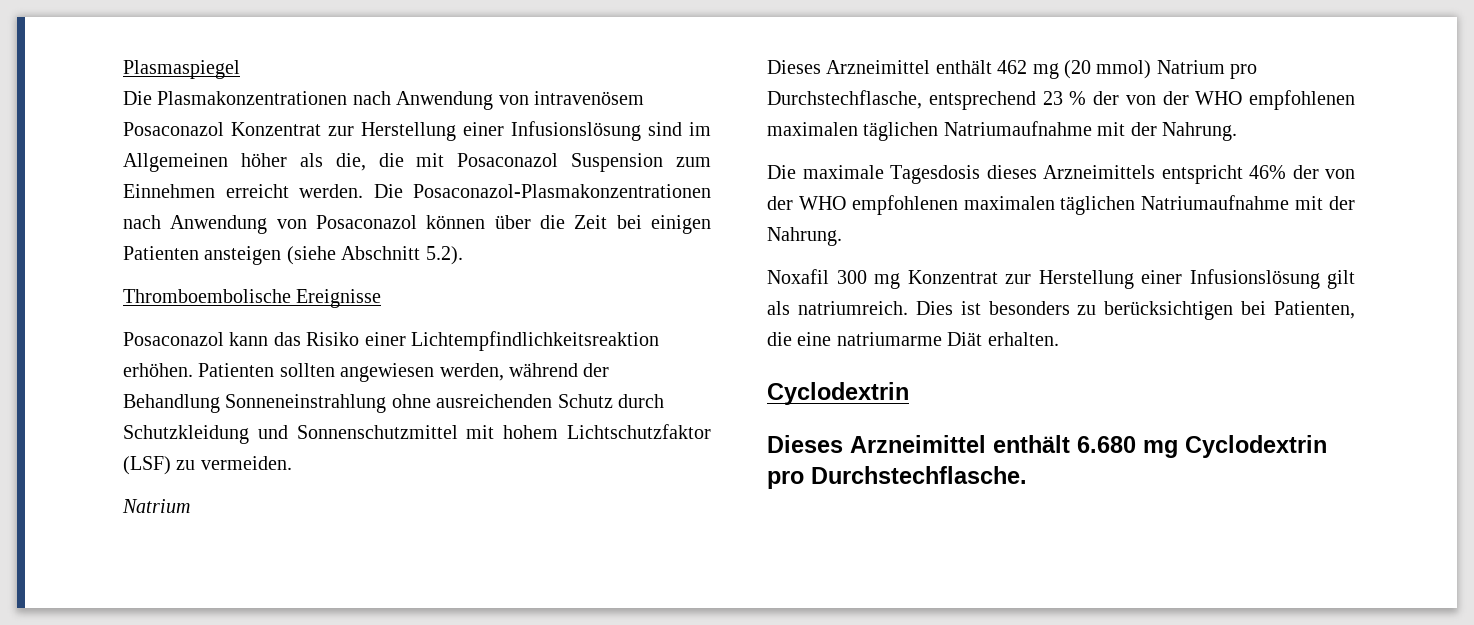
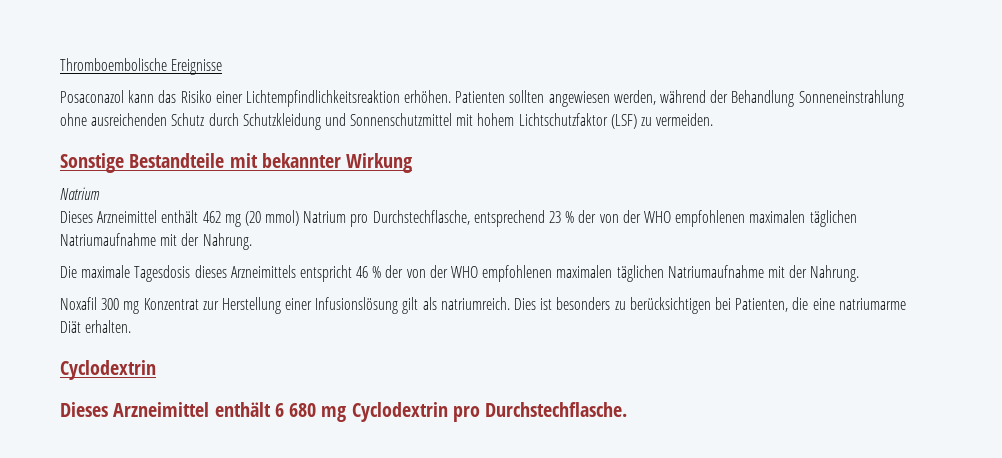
- Plasmaspiegel
- Die Plasmakonzentrationen nach Anwendung von intravenösem Posaconazol Konzentrat zur Herstellung einer Infusionslösung sind im Allgemeinen höher als die, die mit Posaconazol Suspension zum Einnehmen erreicht werden. Die Posaconazol-Plasmakonzentrationen nach Anwendung von Posaconazol können über die Zeit bei einigen Patienten ansteigen (siehe Abschnitt 5.2).
+ Sonstige Bestandteile mit bekannter Wirkung
- Die maximale Tagesdosis dieses Arzneimittels entspricht 46% der von der WHO empfohlenen maximalen täglichen Natriumaufnahme mit der Nahrung.
+ Die maximale Tagesdosis dieses Arzneimittels entspricht 46 % der von der WHO empfohlenen maximalen täglichen Natriumaufnahme mit der Nahrung.
- Dieses Arzneimittel enthält 6.680 mg Cyclodextrin pro Durchstechflasche.
+ Dieses Arzneimittel enthält 6 680 mg Cyclodextrin pro Durchstechflasche.

